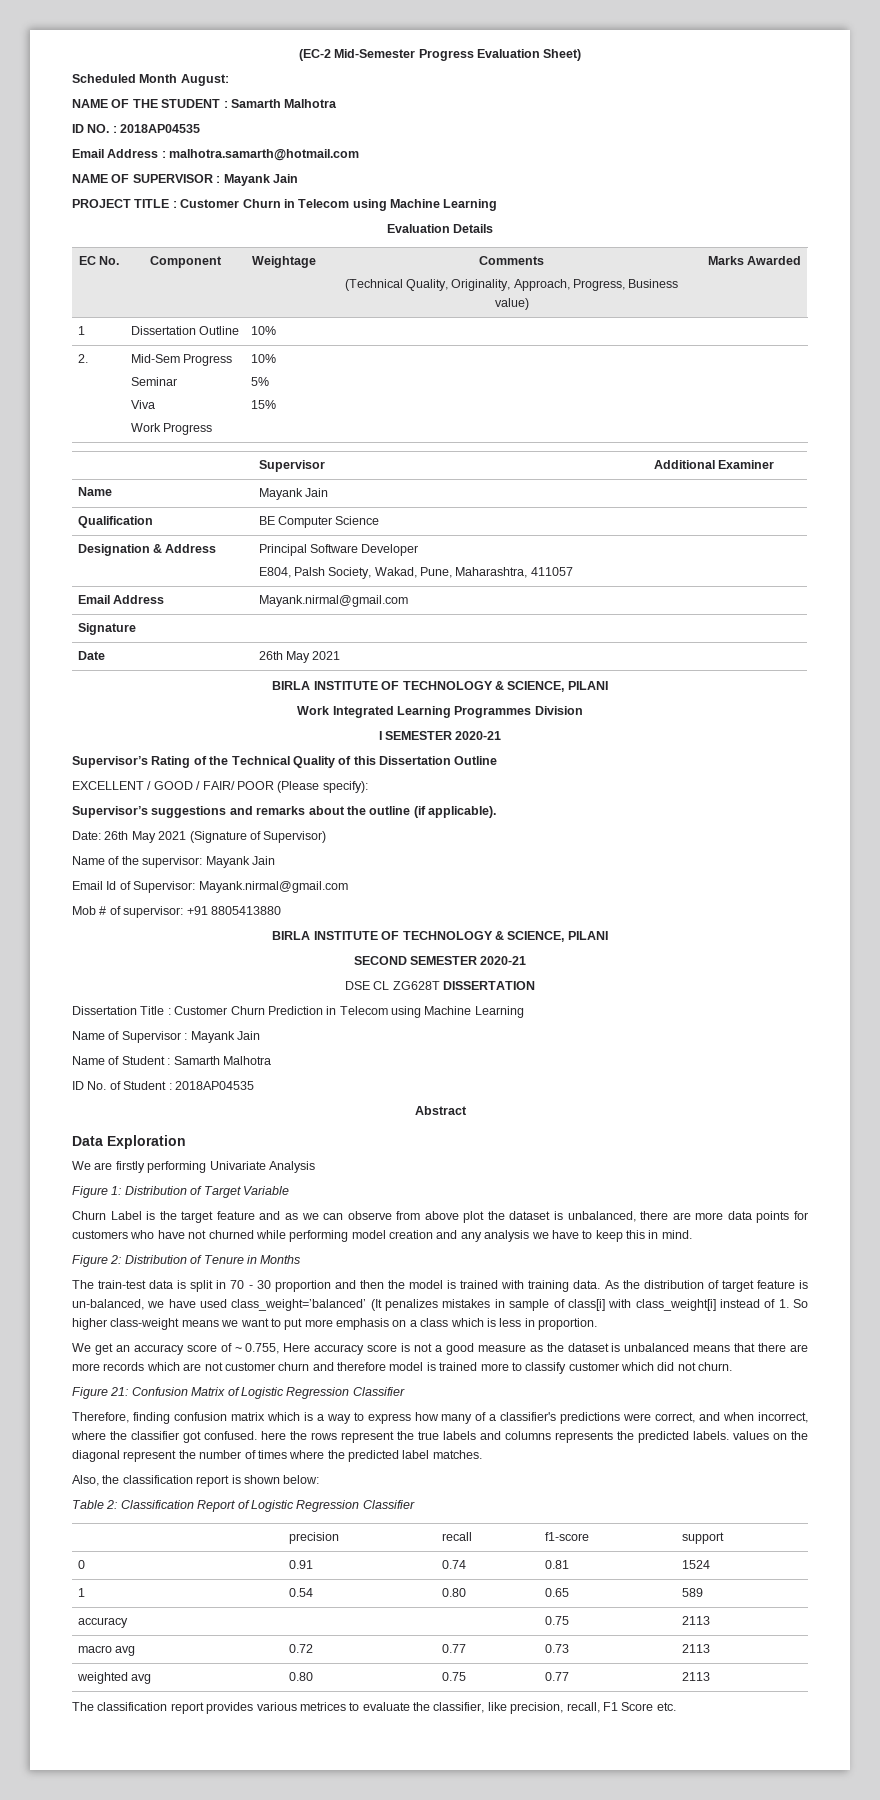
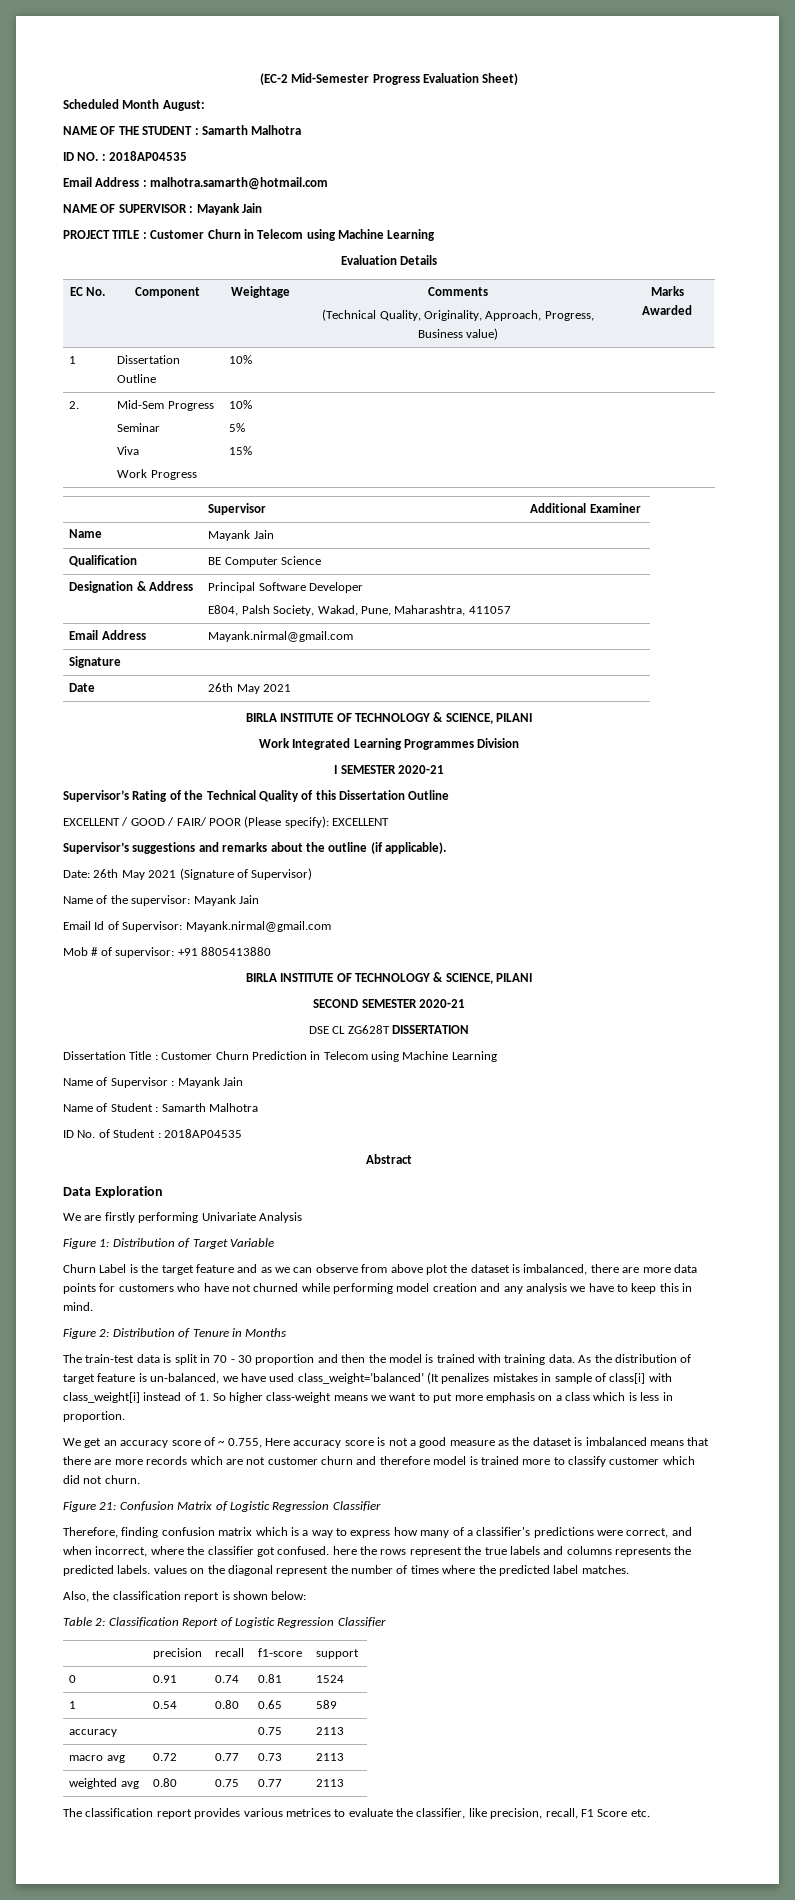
- EXCELLENT / GOOD / FAIR/ POOR (Please specify):
+ EXCELLENT / GOOD / FAIR/ POOR (Please specify): EXCELLENT
- Churn Label is the target feature and as we can observe from above plot the dataset is unbalanced, there are more data points for customers who have not churned while performing model creation and any analysis we have to keep this in mind.
+ Churn Label is the target feature and as we can observe from above plot the dataset is imbalanced, there are more data points for customers who have not churned while performing model creation and any analysis we have to keep this in mind.
- We get an accuracy score of ~ 0.755, Here accuracy score is not a good measure as the dataset is unbalanced means that there are more records which are not customer churn and therefore model is trained more to classify customer which did not churn.
+ We get an accuracy score of ~ 0.755, Here accuracy score is not a good measure as the dataset is imbalanced means that there are more records which are not customer churn and therefore model is trained more to classify customer which did not churn.

